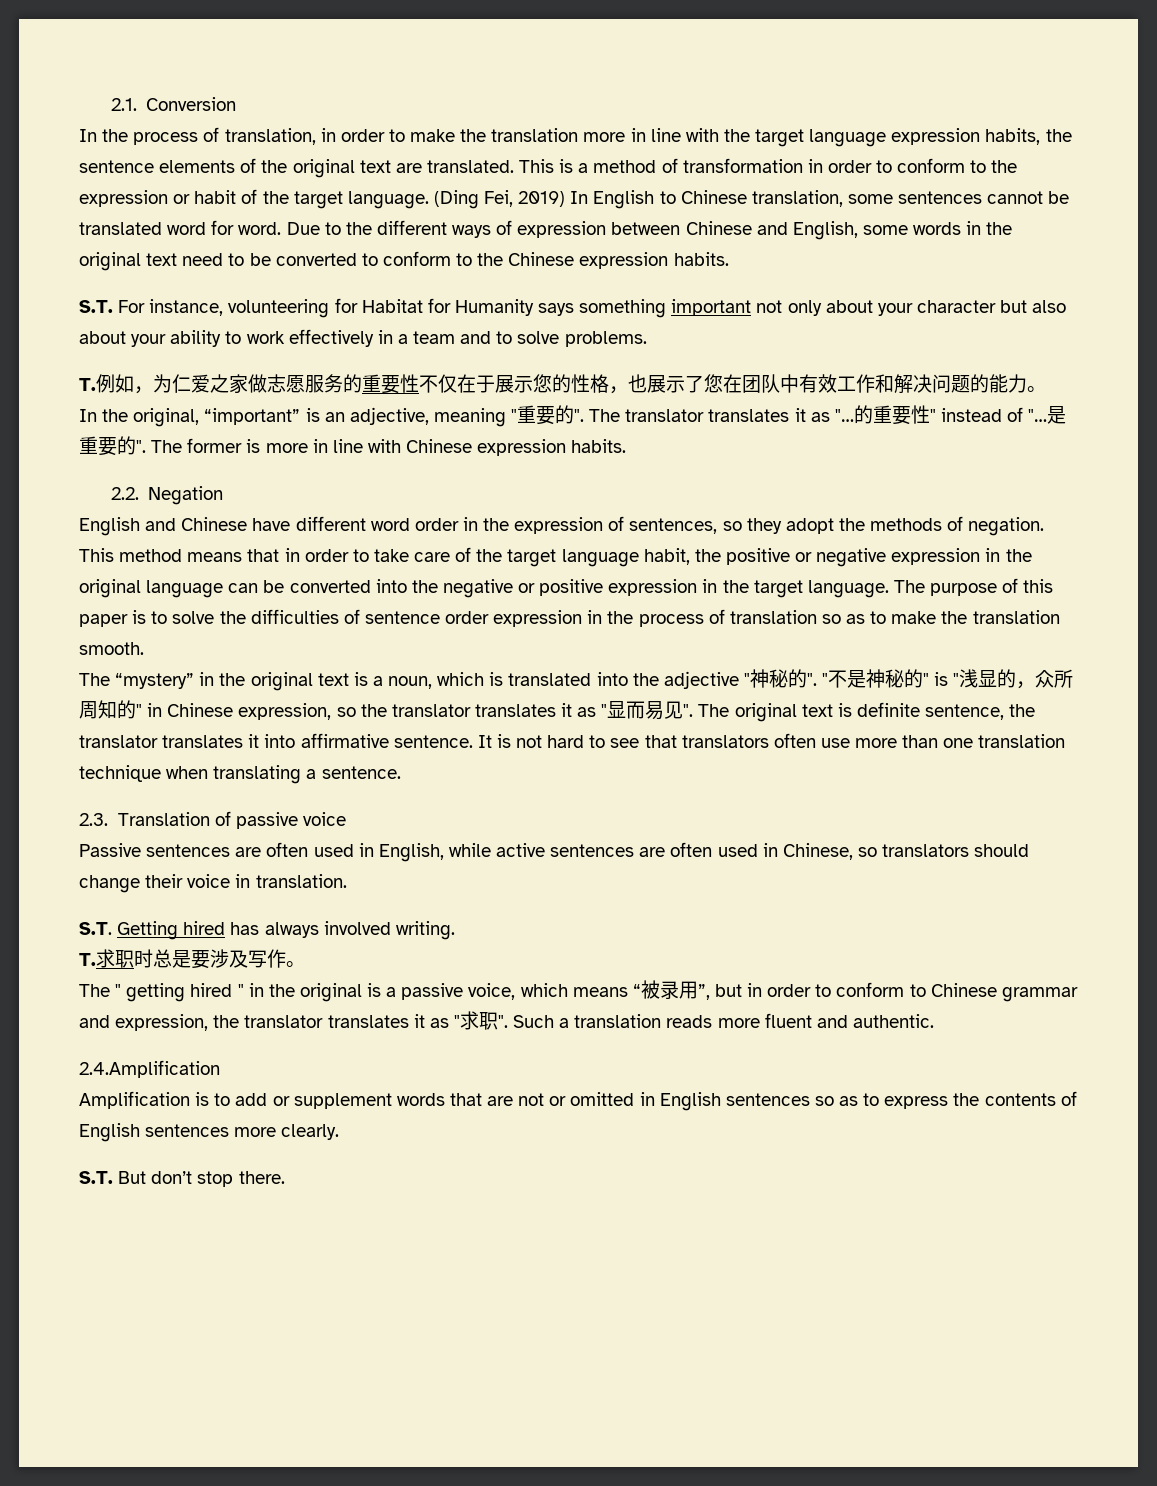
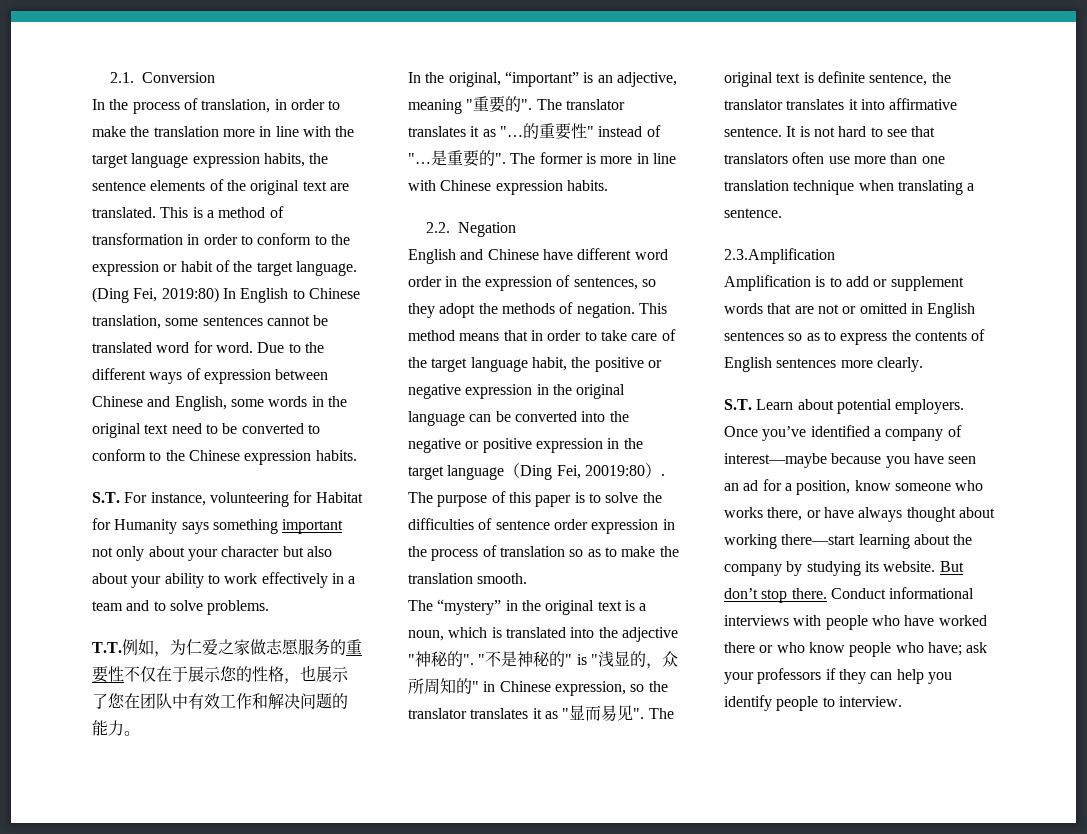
- (Ding Fei, 2019) In English to Chinese translation, some sentences cannot be translated word for word.
+ (Ding Fei, 2019:80) In English to Chinese translation, some sentences cannot be translated word for word.
- T.例如，为仁爱之家做志愿服务的重要性不仅在于展示您的性格，也展示了您在团队中有效工作和解决问题的能力。
+ T.T.例如，为仁爱之家做志愿服务的重要性不仅在于展示您的性格，也展示了您在团队中有效工作和解决问题的能力。
- This method means that in order to take care of the target language habit, the positive or negative expression in the original language can be converted into the negative or positive expression in the target language.
+ This method means that in order to take care of the target language habit, the positive or negative expression in the original language can be converted into the negative or positive expression in the target language（Ding Fei, 20019:80）.
- 2.3. Translation of passive voice
- Passive sentences are often used in English, while active sentences are often used in Chinese, so translators should change their voice in translation.
- S.T. Getting hired has always involved writing.
- T.求职时总是要涉及写作。
- The " getting hired " in the original is a passive voice, which means “被录用”, but in order to conform to Chinese grammar and expression, the translator translates it as "求职". Such a translation reads more fluent and authentic.
- 2.4.Amplification
+ 2.3.Amplification
- S.T. But don’t stop there.
+ S.T. Learn about potential employers. Once you’ve identified a company of interest—maybe because you have seen an ad for a position, know someone who works there, or have always thought about working there—start learning about the company by studying its website. But don’t stop there. Conduct informational interviews with people who have worked there or who know people who have; ask your professors if they can help you identify people to interview.

